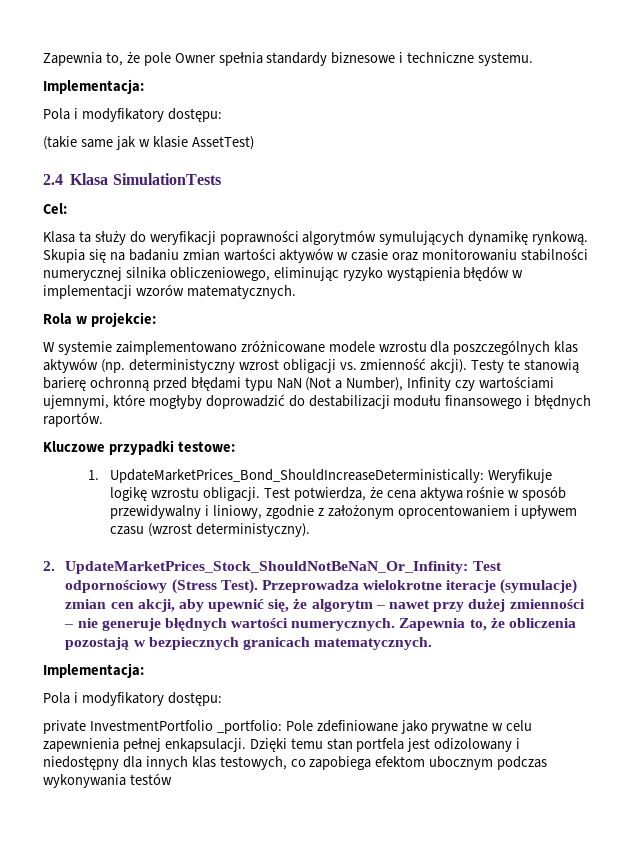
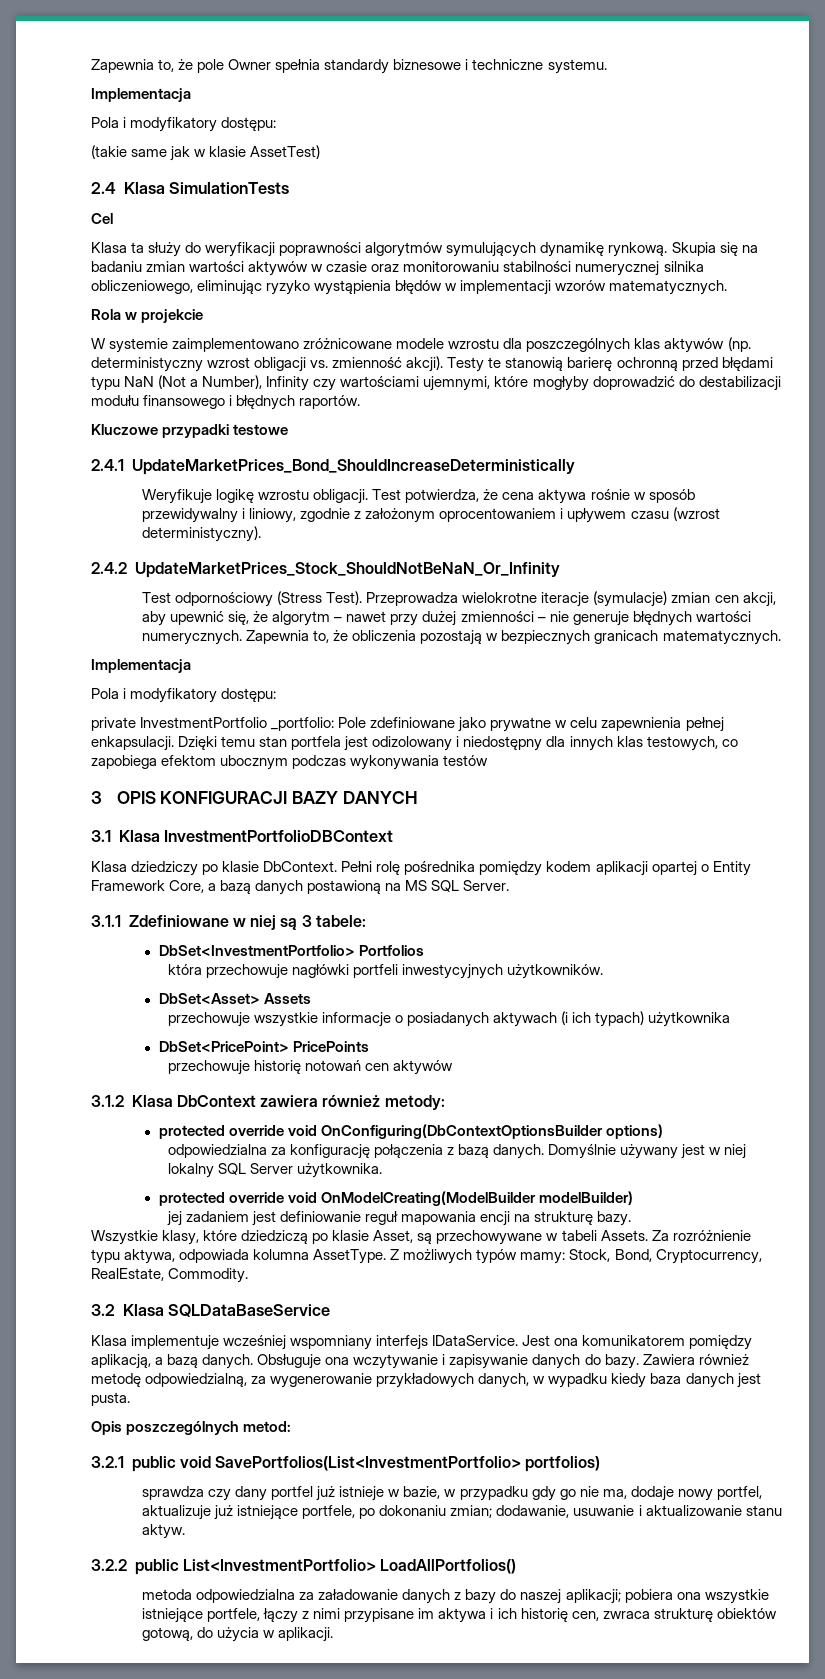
  Zapewnia to, że pole Owner spełnia standardy biznesowe i techniczne systemu.
- Implementacja:
+ Implementacja
- Cel:
+ Cel
- Rola w projekcie:
+ Rola w projekcie
- Kluczowe przypadki testowe:
- 1. UpdateMarketPrices_Bond_ShouldIncreaseDeterministically: Weryfikuje logikę wzrostu obligacji.
+ Kluczowe przypadki testowe
+ 2.4.1 UpdateMarketPrices_Bond_ShouldIncreaseDeterministically
+ Weryfikuje logikę wzrostu obligacji.
- 2. UpdateMarketPrices_Stock_ShouldNotBeNaN_Or_Infinity: Test odpornościowy (Stress Test).
+ 2.4.2 UpdateMarketPrices_Stock_ShouldNotBeNaN_Or_Infinity
+ Test odpornościowy (Stress Test).
  Zapewnia to, że obliczenia pozostają w bezpiecznych granicach matematycznych.
- Implementacja:
+ Implementacja
+ 3 OPIS KONFIGURACJI BAZY DANYCH
+ 3.1 Klasa InvestmentPortfolioDBContext
+ Klasa dziedziczy po klasie DbContext. Pełni rolę pośrednika pomiędzy kodem aplikacji opartej o Entity Framework Core, a bazą danych postawioną na MS SQL Server.
+ 3.1.1 Zdefiniowane w niej są 3 tabele:
+ DbSet<InvestmentPortfolio> Portfolios
+ która przechowuje nagłówki portfeli inwestycyjnych użytkowników.
+ DbSet<Asset> Assets
+ przechowuje wszystkie informacje o posiadanych aktywach (i ich typach) użytkownika
+ DbSet<PricePoint> PricePoints
+ przechowuje historię notowań cen aktywów
+ 3.1.2 Klasa DbContext zawiera również metody:
+ protected override void OnConfiguring(DbContextOptionsBuilder options)
+ odpowiedzialna za konfigurację połączenia z bazą danych. Domyślnie używany jest w niej lokalny SQL Server użytkownika.
+ protected override void OnModelCreating(ModelBuilder modelBuilder)
+ jej zadaniem jest definiowanie reguł mapowania encji na strukturę bazy.
+ Wszystkie klasy, które dziedziczą po klasie Asset, są przechowywane w tabeli Assets. Za rozróżnienie typu aktywa, odpowiada kolumna AssetType. Z możliwych typów mamy: Stock, Bond, Cryptocurrency, RealEstate, Commodity.
+ 3.2 Klasa SQLDataBaseService
+ Klasa implementuje wcześniej wspomniany interfejs IDataService. Jest ona komunikatorem pomiędzy aplikacją, a bazą danych. Obsługuje ona wczytywanie i zapisywanie danych do bazy. Zawiera również metodę odpowiedzialną, za wygenerowanie przykładowych danych, w wypadku kiedy baza danych jest pusta.
+ Opis poszczególnych metod:
+ 3.2.1 public void SavePortfolios(List<InvestmentPortfolio> portfolios)
+ sprawdza czy dany portfel już istnieje w bazie, w przypadku gdy go nie ma, dodaje nowy portfel, aktualizuje już istniejące portfele, po dokonaniu zmian; dodawanie, usuwanie i aktualizowanie stanu aktyw.
+ 3.2.2 public List<InvestmentPortfolio> LoadAllPortfolios()
+ metoda odpowiedzialna za załadowanie danych z bazy do naszej aplikacji; pobiera ona wszystkie istniejące portfele, łączy z nimi przypisane im aktywa i ich historię cen, zwraca strukturę obiektów gotową, do użycia w aplikacji.

